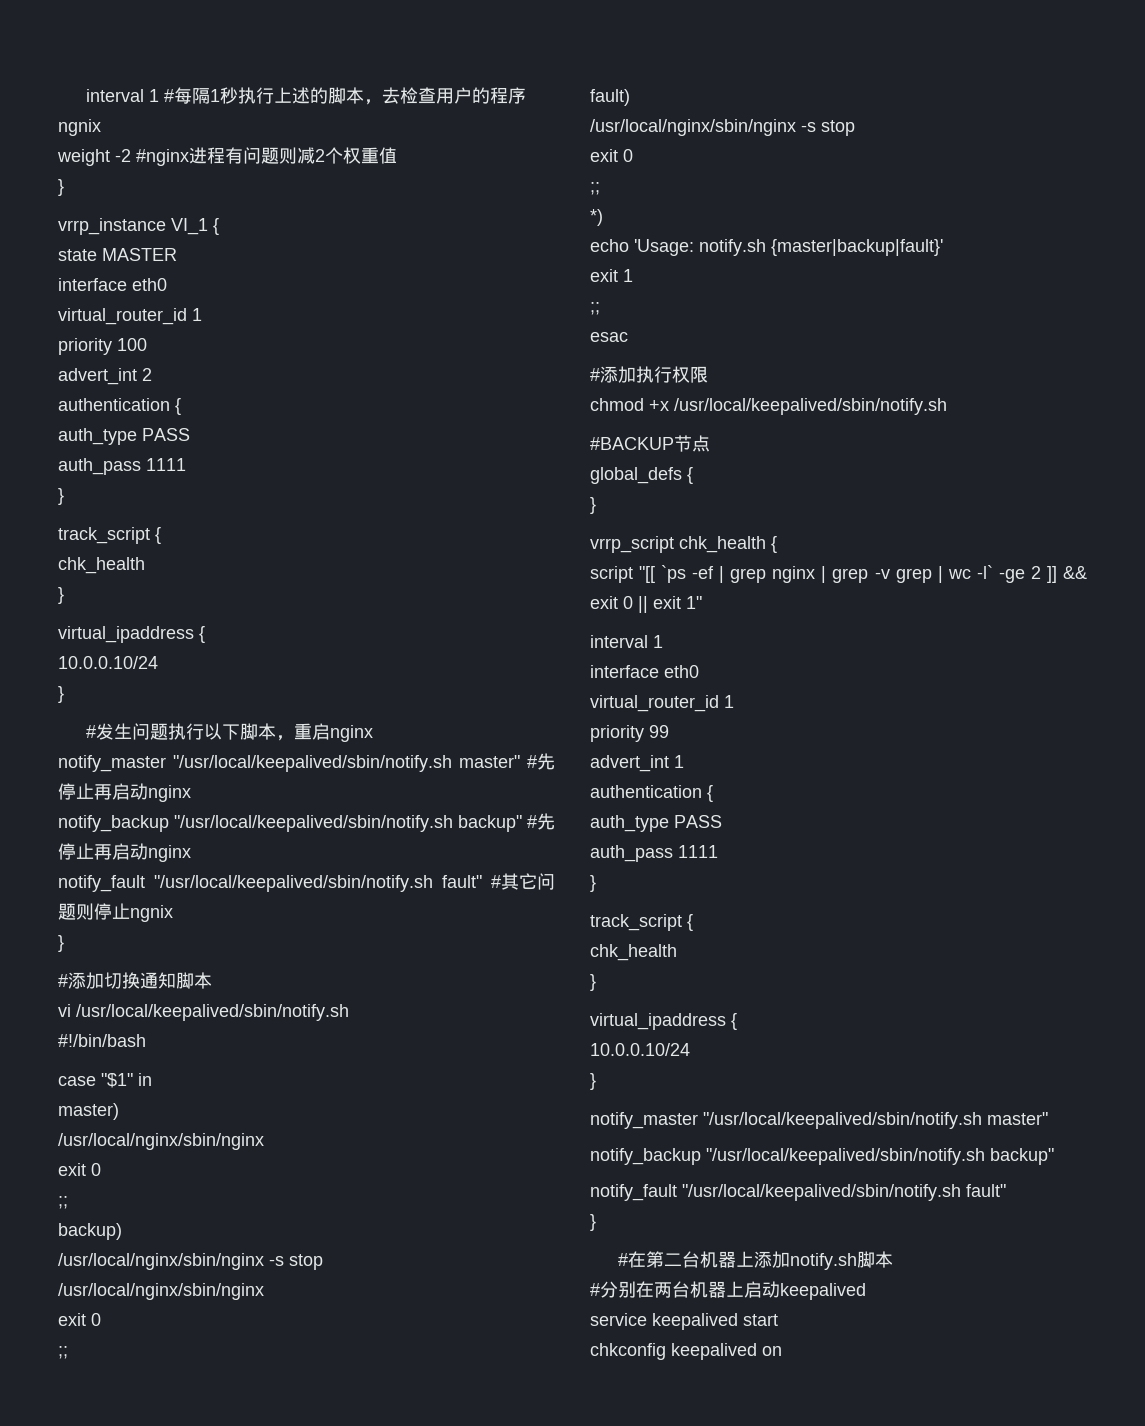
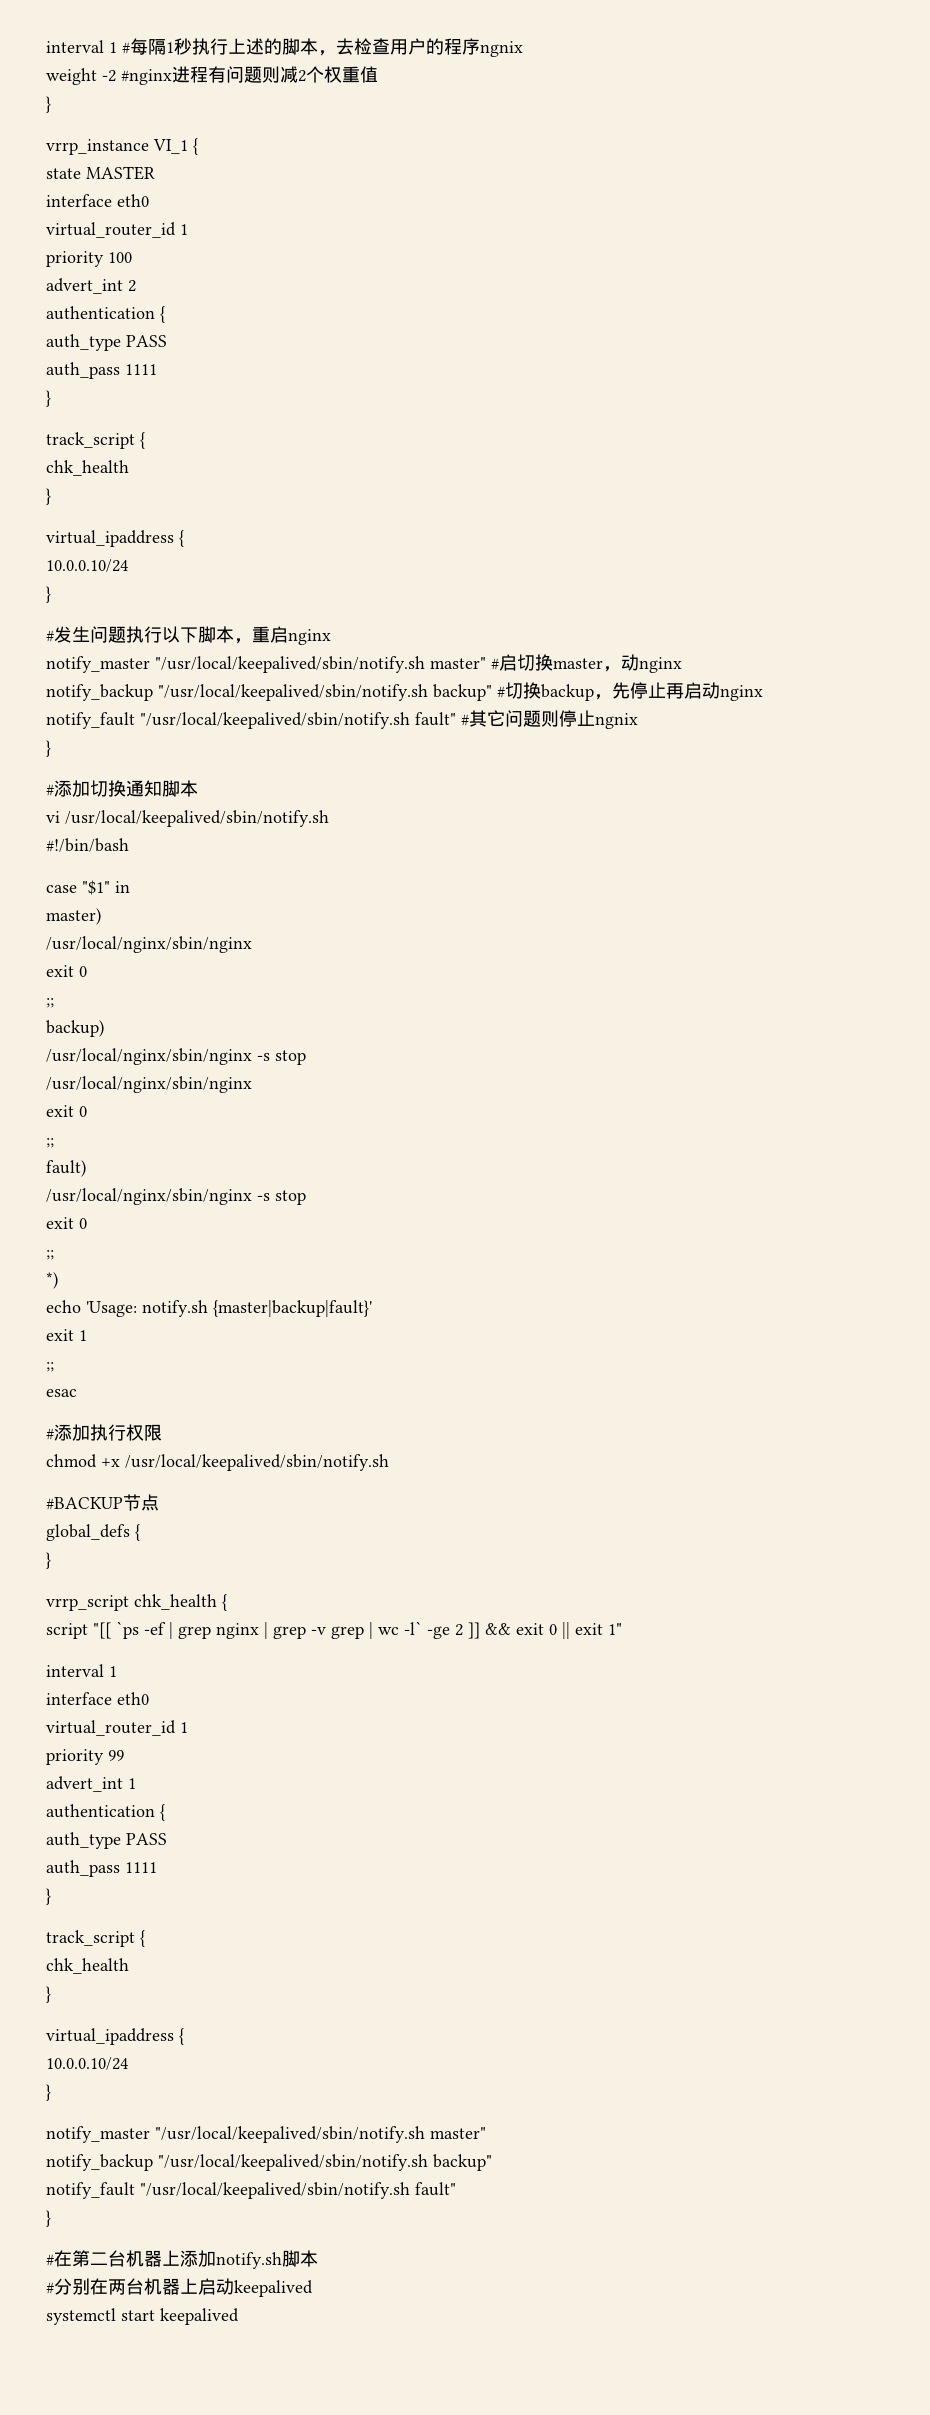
- notify_master "/usr/local/keepalived/sbin/notify.sh master" #先停止再启动nginx
+ notify_master "/usr/local/keepalived/sbin/notify.sh master" #启切换master，动nginx
- notify_backup "/usr/local/keepalived/sbin/notify.sh backup" #先停止再启动nginx
+ notify_backup "/usr/local/keepalived/sbin/notify.sh backup" #切换backup，先停止再启动nginx
- service keepalived start
- chkconfig keepalived on
+ systemctl start keepalived

